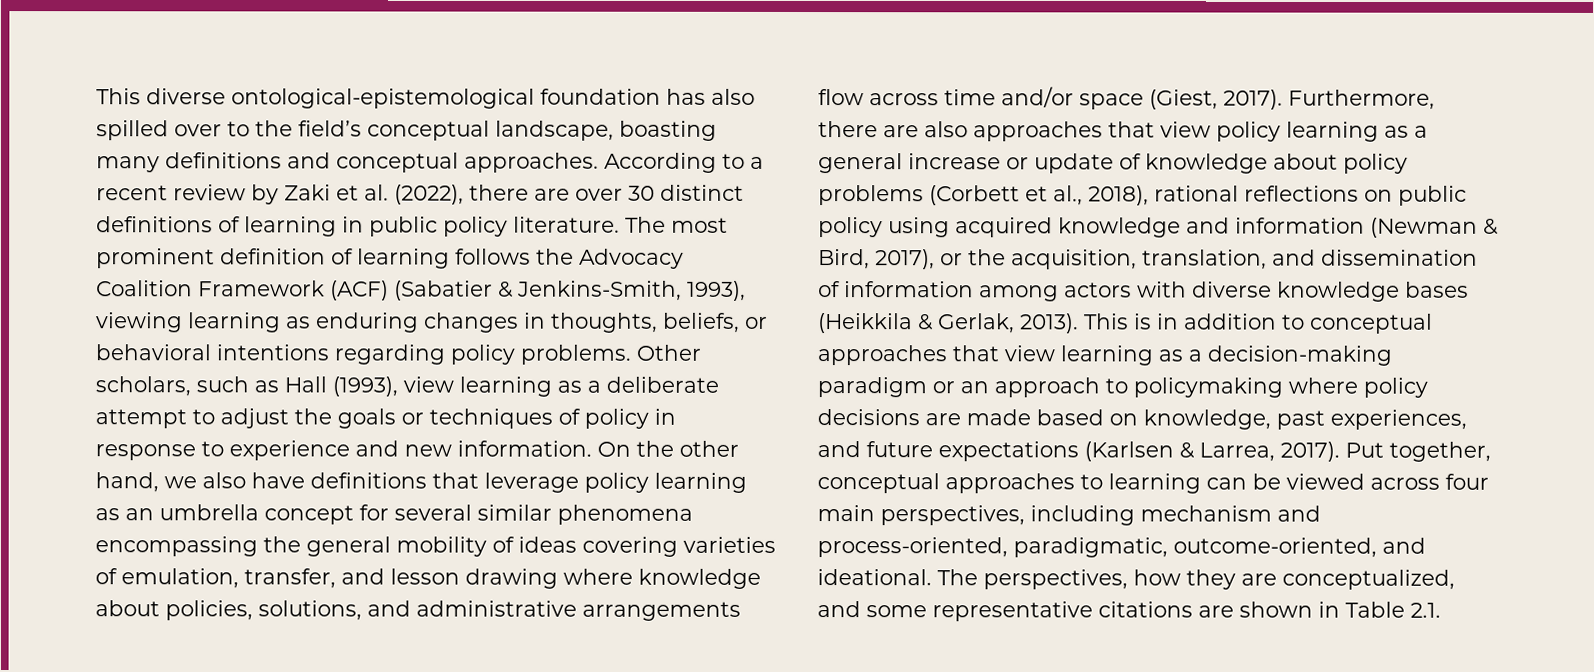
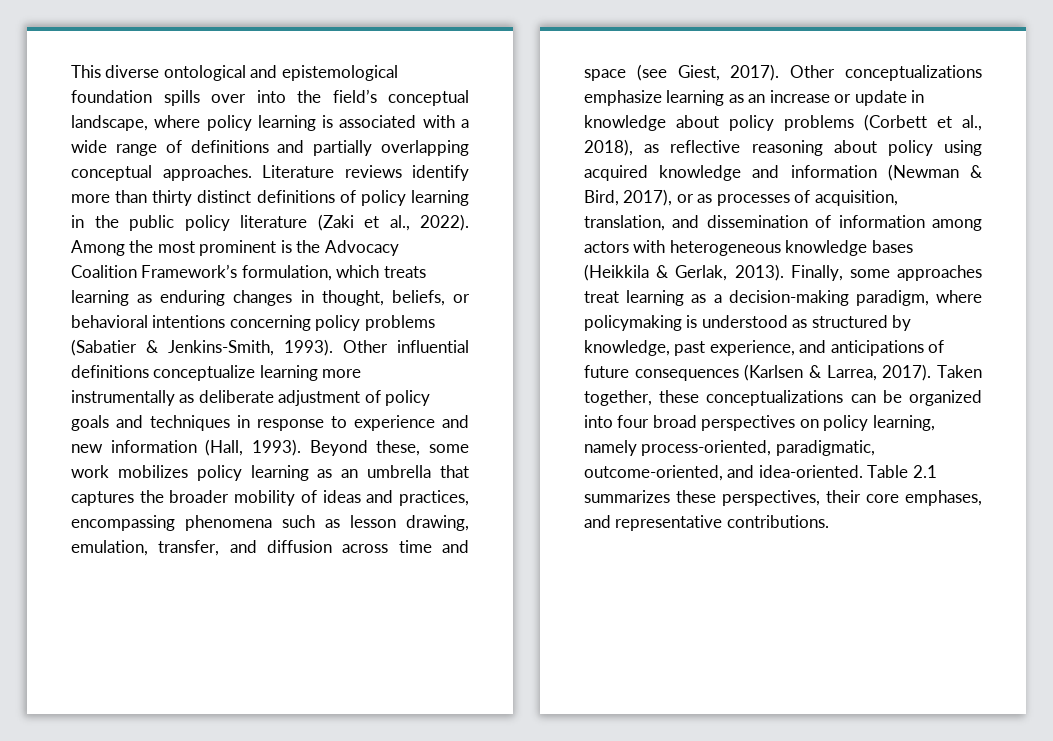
- This diverse ontological-epistemological foundation has also spilled over to the field’s conceptual landscape, boasting many definitions and conceptual approaches. According to a recent review by Zaki et al. (2022), there are over 30 distinct definitions of learning in public policy literature. The most prominent definition of learning follows the Advocacy Coalition Framework (ACF) (Sabatier & Jenkins-Smith, 1993), viewing learning as enduring changes in thoughts, beliefs, or behavioral intentions regarding policy problems. Other scholars, such as Hall (1993), view learning as a deliberate attempt to adjust the goals or techniques of policy in response to experience and new information. On the other hand, we also have definitions that leverage policy learning as an umbrella concept for several similar phenomena encompassing the general mobility of ideas covering varieties of emulation, transfer, and lesson drawing where knowledge about policies, solutions, and administrative arrangements flow across time and/or space (Giest, 2017). Furthermore, there are also approaches that view policy learning as a general increase or update of knowledge about policy problems (Corbett et al., 2018), rational reflections on public policy using acquired knowledge and information (Newman & Bird, 2017), or the acquisition, translation, and dissemination of information among actors with diverse knowledge bases (Heikkila & Gerlak, 2013).
+ This diverse ontological and epistemological foundation spills over into the field’s conceptual landscape, where policy learning is associated with a wide range of definitions and partially overlapping conceptual approaches. Literature reviews identify more than thirty distinct definitions of policy learning in the public policy literature (Zaki et al., 2022). Among the most prominent is the Advocacy Coalition Framework’s formulation, which treats learning as enduring changes in thought, beliefs, or behavioral intentions concerning policy problems (Sabatier & Jenkins-Smith, 1993). Other influential definitions conceptualize learning more instrumentally as deliberate adjustment of policy goals and techniques in response to experience and new information (Hall, 1993). Beyond these, some work mobilizes policy learning as an umbrella that captures the broader mobility of ideas and practices, encompassing phenomena such as lesson drawing, emulation, transfer, and diffusion across time and space (see Giest, 2017). Other conceptualizations emphasize learning as an increase or update in knowledge about policy problems (Corbett et al., 2018), as reflective reasoning about policy using acquired knowledge and information (Newman & Bird, 2017), or as processes of acquisition, translation, and dissemination of information among actors with heterogeneous knowledge bases (Heikkila & Gerlak, 2013).
- This is in addition to conceptual approaches that view learning as a decision-making paradigm or an approach to policymaking where policy decisions are made based on knowledge, past experiences, and future expectations (Karlsen & Larrea, 2017). Put together, conceptual approaches to learning can be viewed across four main perspectives, including mechanism and process-oriented, paradigmatic, outcome-oriented, and ideational. The perspectives, how they are conceptualized, and some representative citations are shown in Table 2.1.
+ Finally, some approaches treat learning as a decision-making paradigm, where policymaking is understood as structured by knowledge, past experience, and anticipations of future consequences (Karlsen & Larrea, 2017). Taken together, these conceptualizations can be organized into four broad perspectives on policy learning, namely process-oriented, paradigmatic, outcome-oriented, and idea-oriented. Table 2.1 summarizes these perspectives, their core emphases, and representative contributions.

